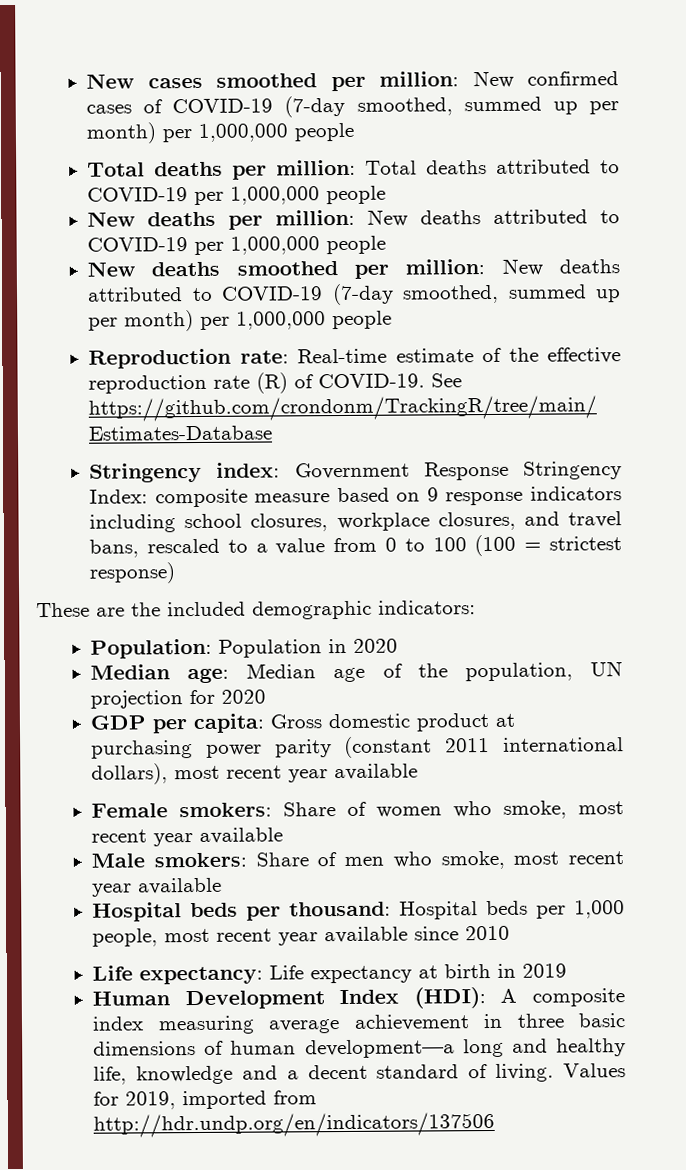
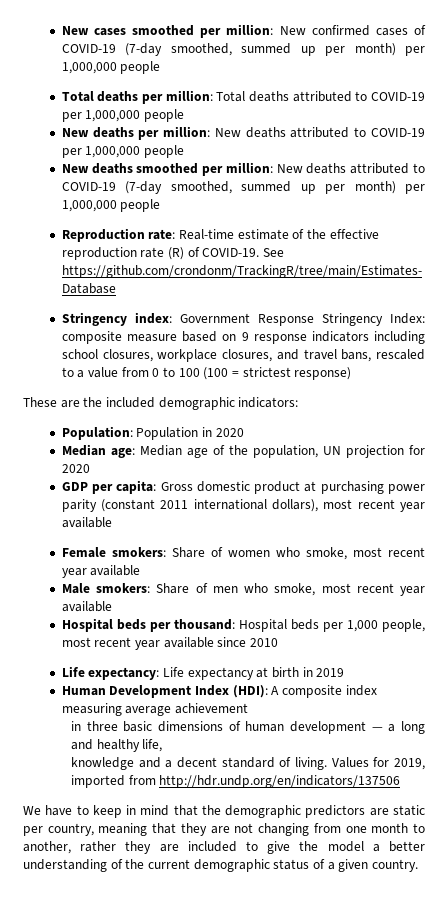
- Human Development Index (HDI): A composite index measuring average achievement in three basic dimensions of human development—a long and healthy life, knowledge and a decent standard of living.
+ Human Development Index (HDI): A composite index measuring average achievement
+ in three basic dimensions of human development — a long and healthy life,
+ knowledge and a decent standard of living.
+ We have to keep in mind that the demographic predictors are static per country, meaning that they are not changing from one month to another, rather they are included to give the model a better understanding of the current demographic status of a given country.

